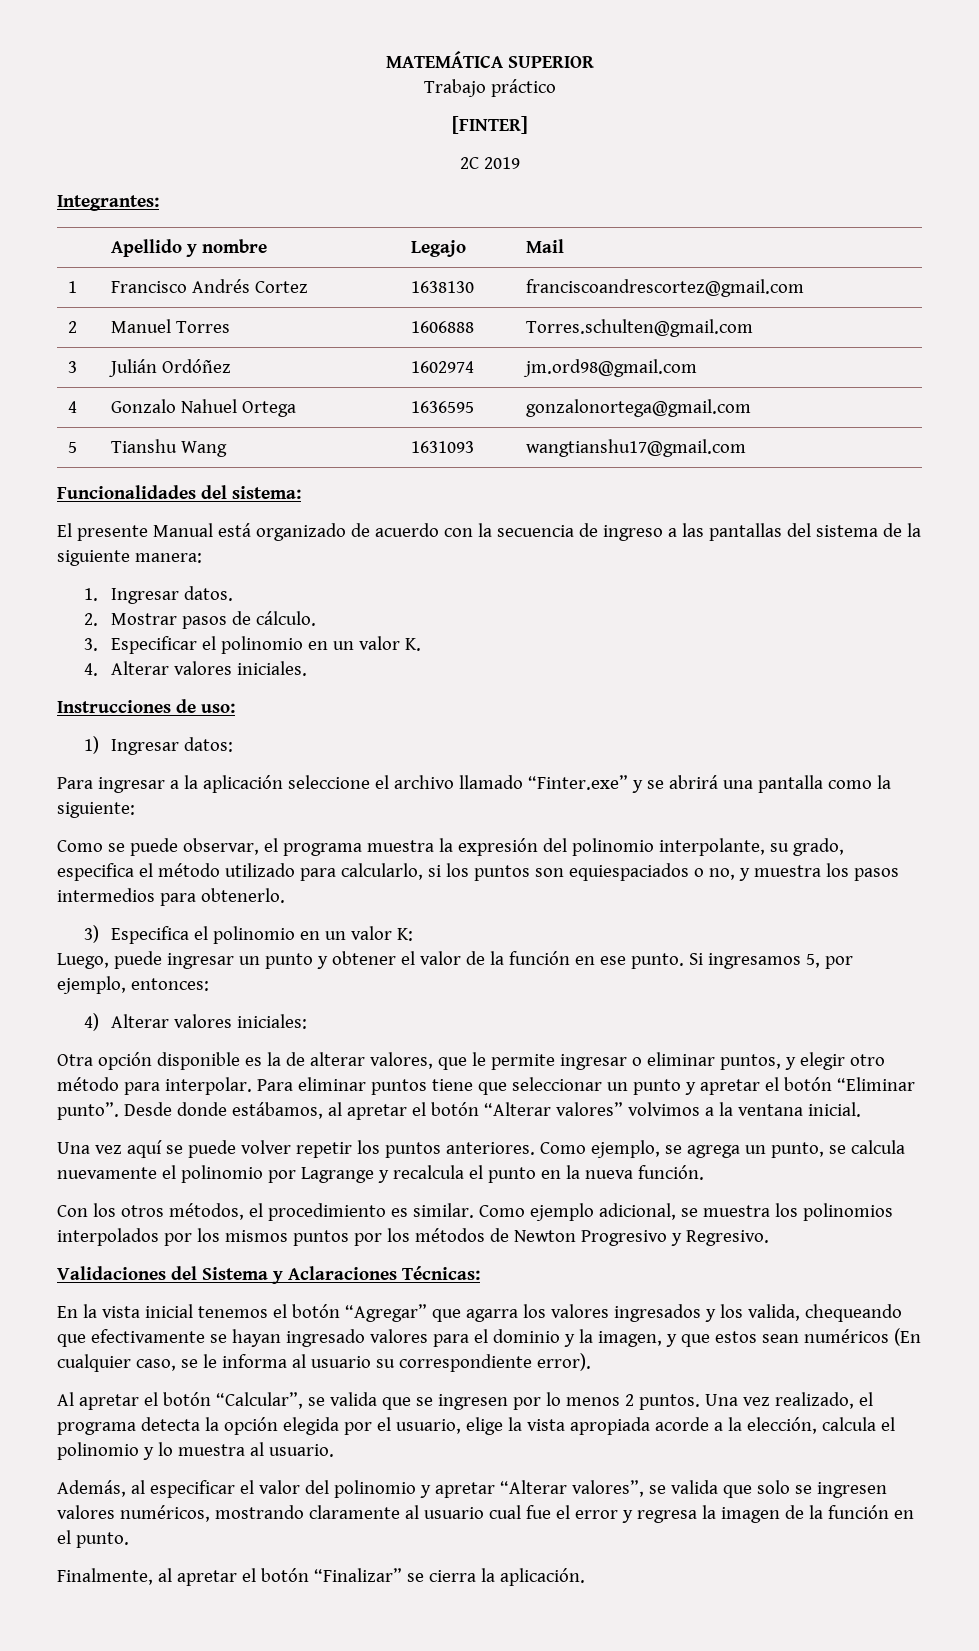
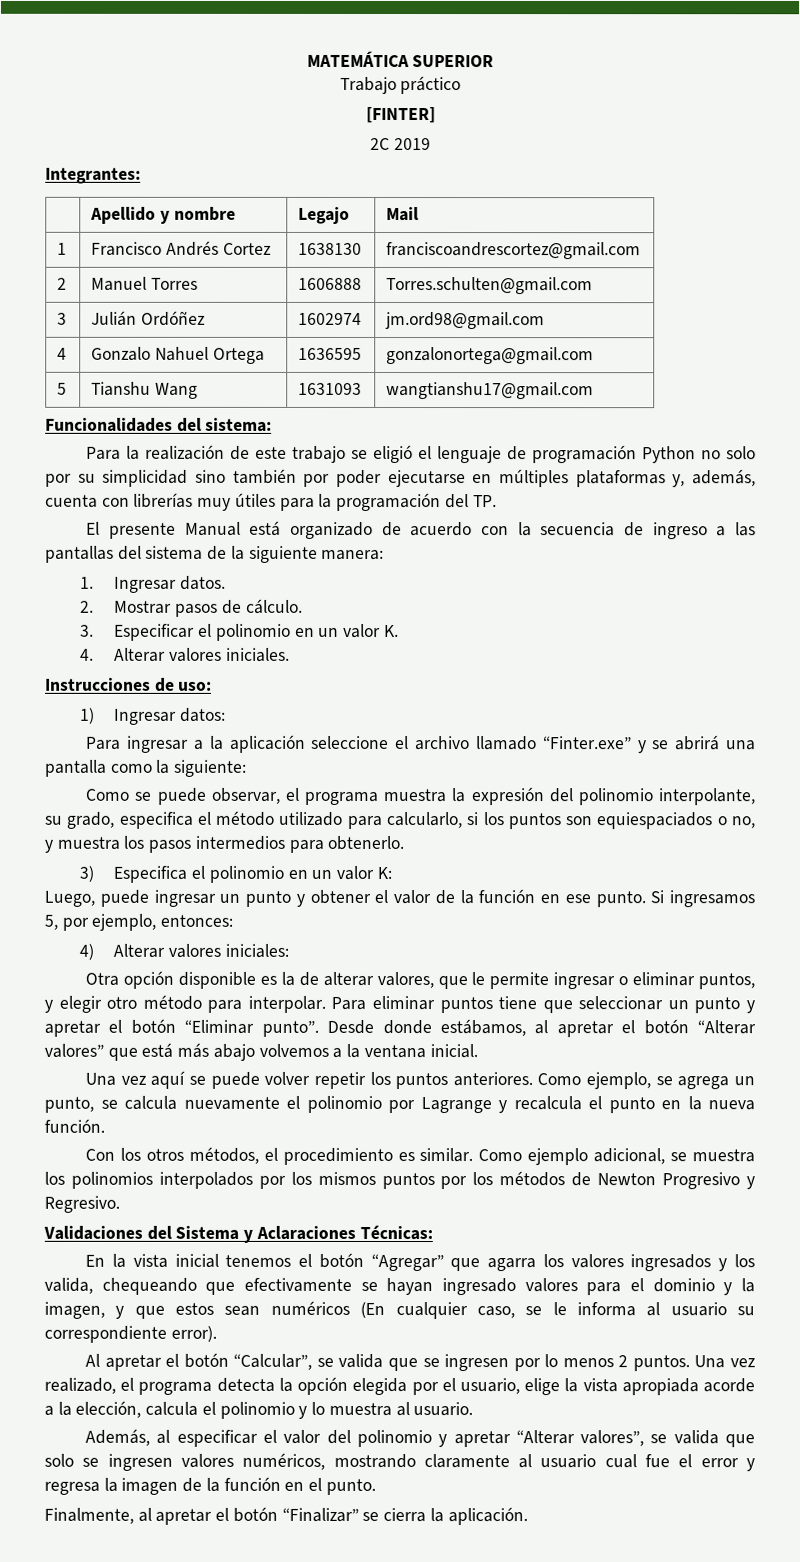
+ Para la realización de este trabajo se eligió el lenguaje de programación Python no solo por su simplicidad sino también por poder ejecutarse en múltiples plataformas y, además, cuenta con librerías muy útiles para la programación del TP.
- Desde donde estábamos, al apretar el botón “Alterar valores” volvimos a la ventana inicial.
+ Desde donde estábamos, al apretar el botón “Alterar valores” que está más abajo volvemos a la ventana inicial.

